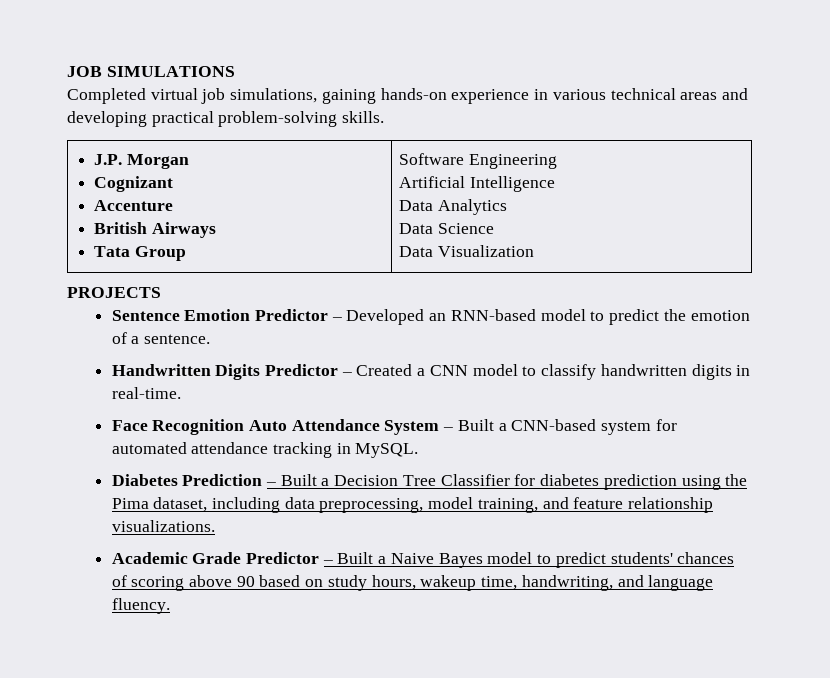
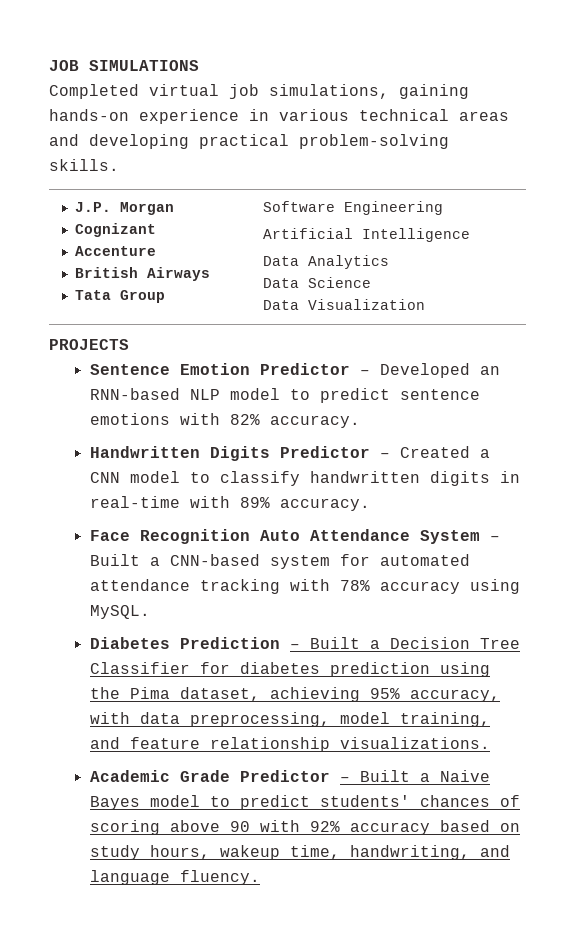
- Sentence Emotion Predictor – Developed an RNN-based model to predict the emotion of a sentence.
+ Sentence Emotion Predictor – Developed an RNN-based NLP model to predict sentence emotions with 82% accuracy.
- Handwritten Digits Predictor – Created a CNN model to classify handwritten digits in real-time.
+ Handwritten Digits Predictor – Created a CNN model to classify handwritten digits in real-time with 89% accuracy.
- Face Recognition Auto Attendance System – Built a CNN-based system for automated attendance tracking in MySQL.
+ Face Recognition Auto Attendance System – Built a CNN-based system for automated attendance tracking with 78% accuracy using MySQL.
- Diabetes Prediction – Built a Decision Tree Classifier for diabetes prediction using the Pima dataset, including data preprocessing, model training, and feature relationship visualizations.
+ Diabetes Prediction – Built a Decision Tree Classifier for diabetes prediction using the Pima dataset, achieving 95% accuracy, with data preprocessing, model training, and feature relationship visualizations.
- Academic Grade Predictor – Built a Naive Bayes model to predict students' chances of scoring above 90 based on study hours, wakeup time, handwriting, and language fluency.
+ Academic Grade Predictor – Built a Naive Bayes model to predict students' chances of scoring above 90 with 92% accuracy based on study hours, wakeup time, handwriting, and language fluency.

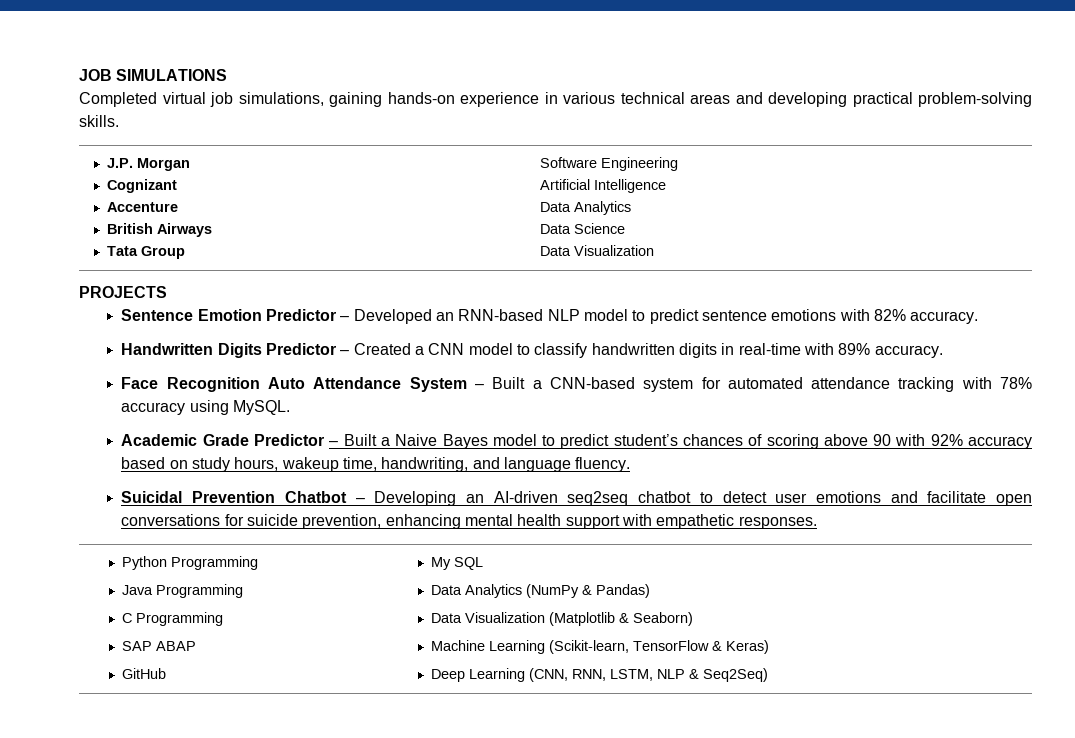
- Diabetes Prediction – Built a Decision Tree Classifier for diabetes prediction using the Pima dataset, achieving 95% accuracy, with data preprocessing, model training, and feature relationship visualizations.
- Academic Grade Predictor – Built a Naive Bayes model to predict students' chances of scoring above 90 with 92% accuracy based on study hours, wakeup time, handwriting, and language fluency.
+ Academic Grade Predictor – Built a Naive Bayes model to predict student’s chances of scoring above 90 with 92% accuracy based on study hours, wakeup time, handwriting, and language fluency.
+ Suicidal Prevention Chatbot – Developing an AI-driven seq2seq chatbot to detect user emotions and facilitate open conversations for suicide prevention, enhancing mental health support with empathetic responses.
+ Python Programming
+ Java Programming
+ C Programming
+ SAP ABAP
+ GitHub | My SQL
+ Data Analytics (NumPy & Pandas)
+ Data Visualization (Matplotlib & Seaborn)
+ Machine Learning (Scikit-learn, TensorFlow & Keras)
+ Deep Learning (CNN, RNN, LSTM, NLP & Seq2Seq)

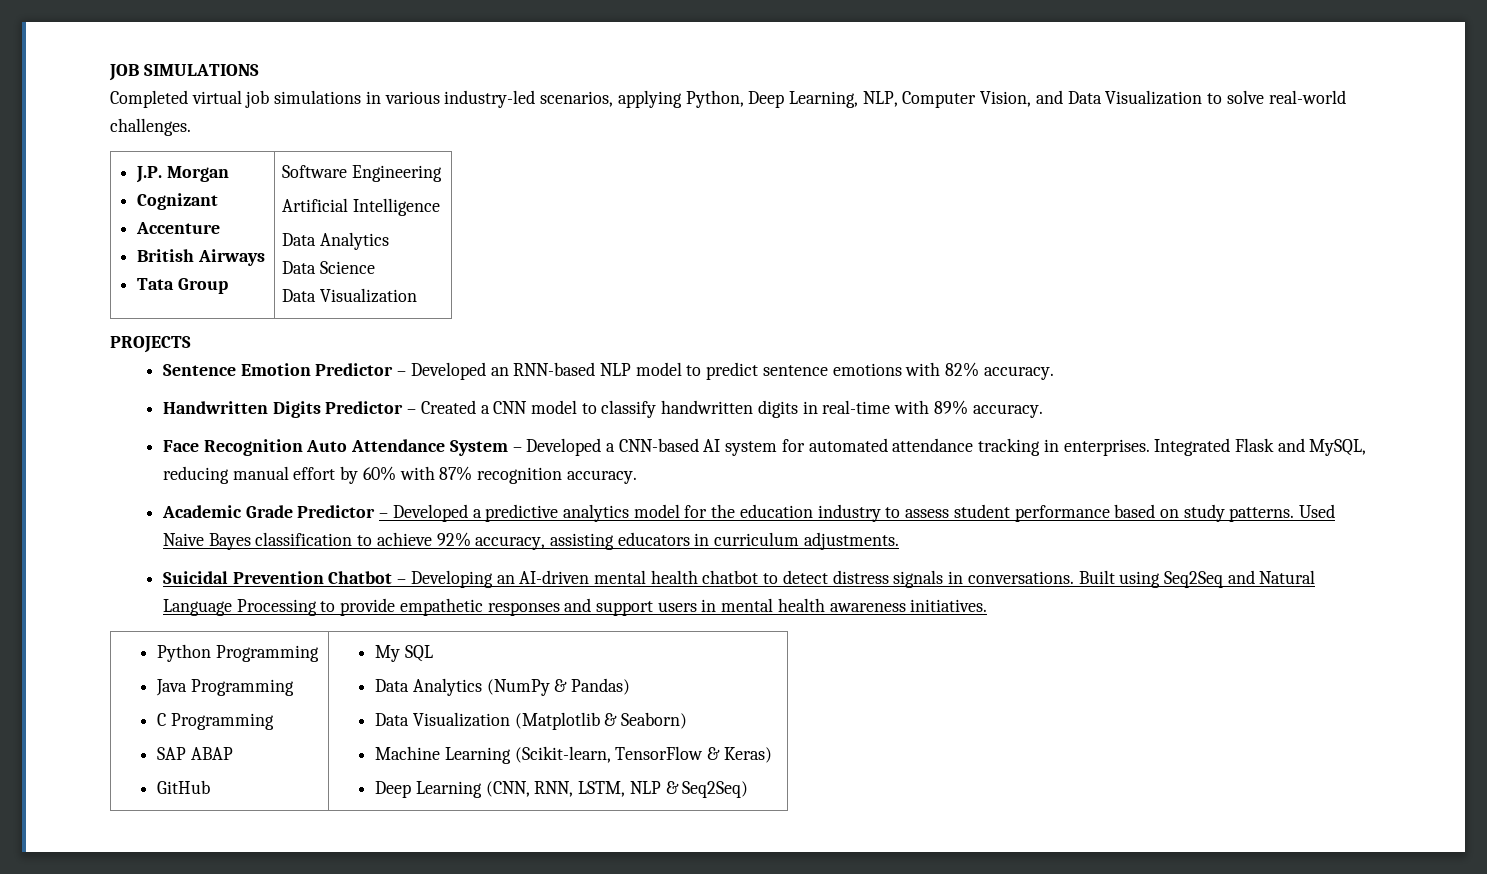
- Completed virtual job simulations, gaining hands-on experience in various technical areas and developing practical problem-solving skills.
+ Completed virtual job simulations in various industry-led scenarios, applying Python, Deep Learning, NLP, Computer Vision, and Data Visualization to solve real-world challenges.
- Face Recognition Auto Attendance System – Built a CNN-based system for automated attendance tracking with 78% accuracy using MySQL.
- Academic Grade Predictor – Built a Naive Bayes model to predict student’s chances of scoring above 90 with 92% accuracy based on study hours, wakeup time, handwriting, and language fluency.
+ Face Recognition Auto Attendance System – Developed a CNN-based AI system for automated attendance tracking in enterprises. Integrated Flask and MySQL, reducing manual effort by 60% with 87% recognition accuracy.
+ Academic Grade Predictor – Developed a predictive analytics model for the education industry to assess student performance based on study patterns. Used Naive Bayes classification to achieve 92% accuracy, assisting educators in curriculum adjustments.
- Suicidal Prevention Chatbot – Developing an AI-driven seq2seq chatbot to detect user emotions and facilitate open conversations for suicide prevention, enhancing mental health support with empathetic responses.
+ Suicidal Prevention Chatbot – Developing an AI-driven mental health chatbot to detect distress signals in conversations. Built using Seq2Seq and Natural Language Processing to provide empathetic responses and support users in mental health awareness initiatives.

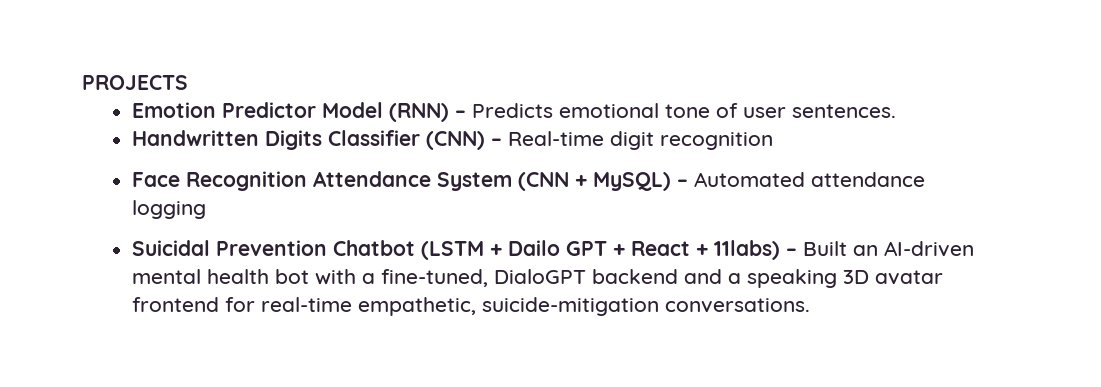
- JOB SIMULATIONS
- Completed virtual job simulations in various industry-led scenarios, applying Python, Deep Learning, NLP, Computer Vision, and Data Visualization to solve real-world challenges.
- J.P. Morgan
- Cognizant
- Accenture
- British Airways
- Tata Group | Software Engineering
- Artificial Intelligence
- Data Analytics
- Data Science
- Data Visualization
- Sentence Emotion Predictor – Developed an RNN-based NLP model to predict sentence emotions with 82% accuracy.
- Handwritten Digits Predictor – Created a CNN model to classify handwritten digits in real-time with 89% accuracy.
+ Emotion Predictor Model (RNN) – Predicts emotional tone of user sentences.
+ Handwritten Digits Classifier (CNN) – Real-time digit recognition
- Face Recognition Auto Attendance System – Developed a CNN-based AI system for automated attendance tracking in enterprises. Integrated Flask and MySQL, reducing manual effort by 60% with 87% recognition accuracy.
- Academic Grade Predictor – Developed a predictive analytics model for the education industry to assess student performance based on study patterns. Used Naive Bayes classification to achieve 92% accuracy, assisting educators in curriculum adjustments.
- Suicidal Prevention Chatbot – Developing an AI-driven mental health chatbot to detect distress signals in conversations. Built using Seq2Seq and Natural Language Processing to provide empathetic responses and support users in mental health awareness initiatives.
- Python Programming
- Java Programming
- C Programming
- SAP ABAP
- GitHub | My SQL
- Data Analytics (NumPy & Pandas)
- Data Visualization (Matplotlib & Seaborn)
- Machine Learning (Scikit-learn, TensorFlow & Keras)
- Deep Learning (CNN, RNN, LSTM, NLP & Seq2Seq)
+ Face Recognition Attendance System (CNN + MySQL) – Automated attendance logging
+ Suicidal Prevention Chatbot (LSTM + Dailo GPT + React + 11labs) – Built an AI-driven mental health bot with a fine-tuned, DialoGPT backend and a speaking 3D avatar frontend for real-time empathetic, suicide-mitigation conversations.

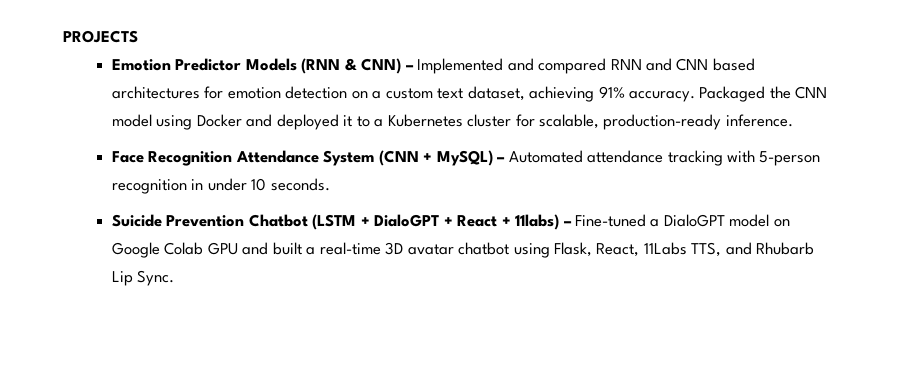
- Emotion Predictor Model (RNN) – Predicts emotional tone of user sentences.
- Handwritten Digits Classifier (CNN) – Real-time digit recognition
+ Emotion Predictor Models (RNN & CNN) – Implemented and compared RNN and CNN based architectures for emotion detection on a custom text dataset, achieving 91% accuracy. Packaged the CNN model using Docker and deployed it to a Kubernetes cluster for scalable, production-ready inference.
- Face Recognition Attendance System (CNN + MySQL) – Automated attendance logging
- Suicidal Prevention Chatbot (LSTM + Dailo GPT + React + 11labs) – Built an AI-driven mental health bot with a fine-tuned, DialoGPT backend and a speaking 3D avatar frontend for real-time empathetic, suicide-mitigation conversations.
+ Face Recognition Attendance System (CNN + MySQL) – Automated attendance tracking with 5-person recognition in under 10 seconds.
+ Suicide Prevention Chatbot (LSTM + DialoGPT + React + 11labs) – Fine-tuned a DialoGPT model on Google Colab GPU and built a real-time 3D avatar chatbot using Flask, React, 11Labs TTS, and Rhubarb Lip Sync.

